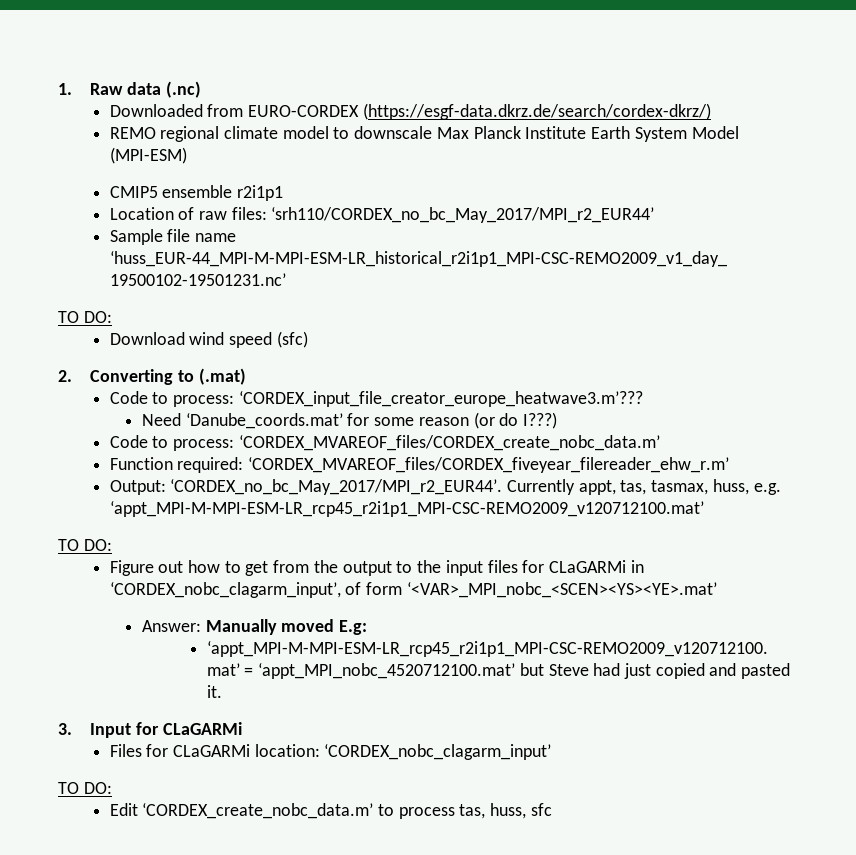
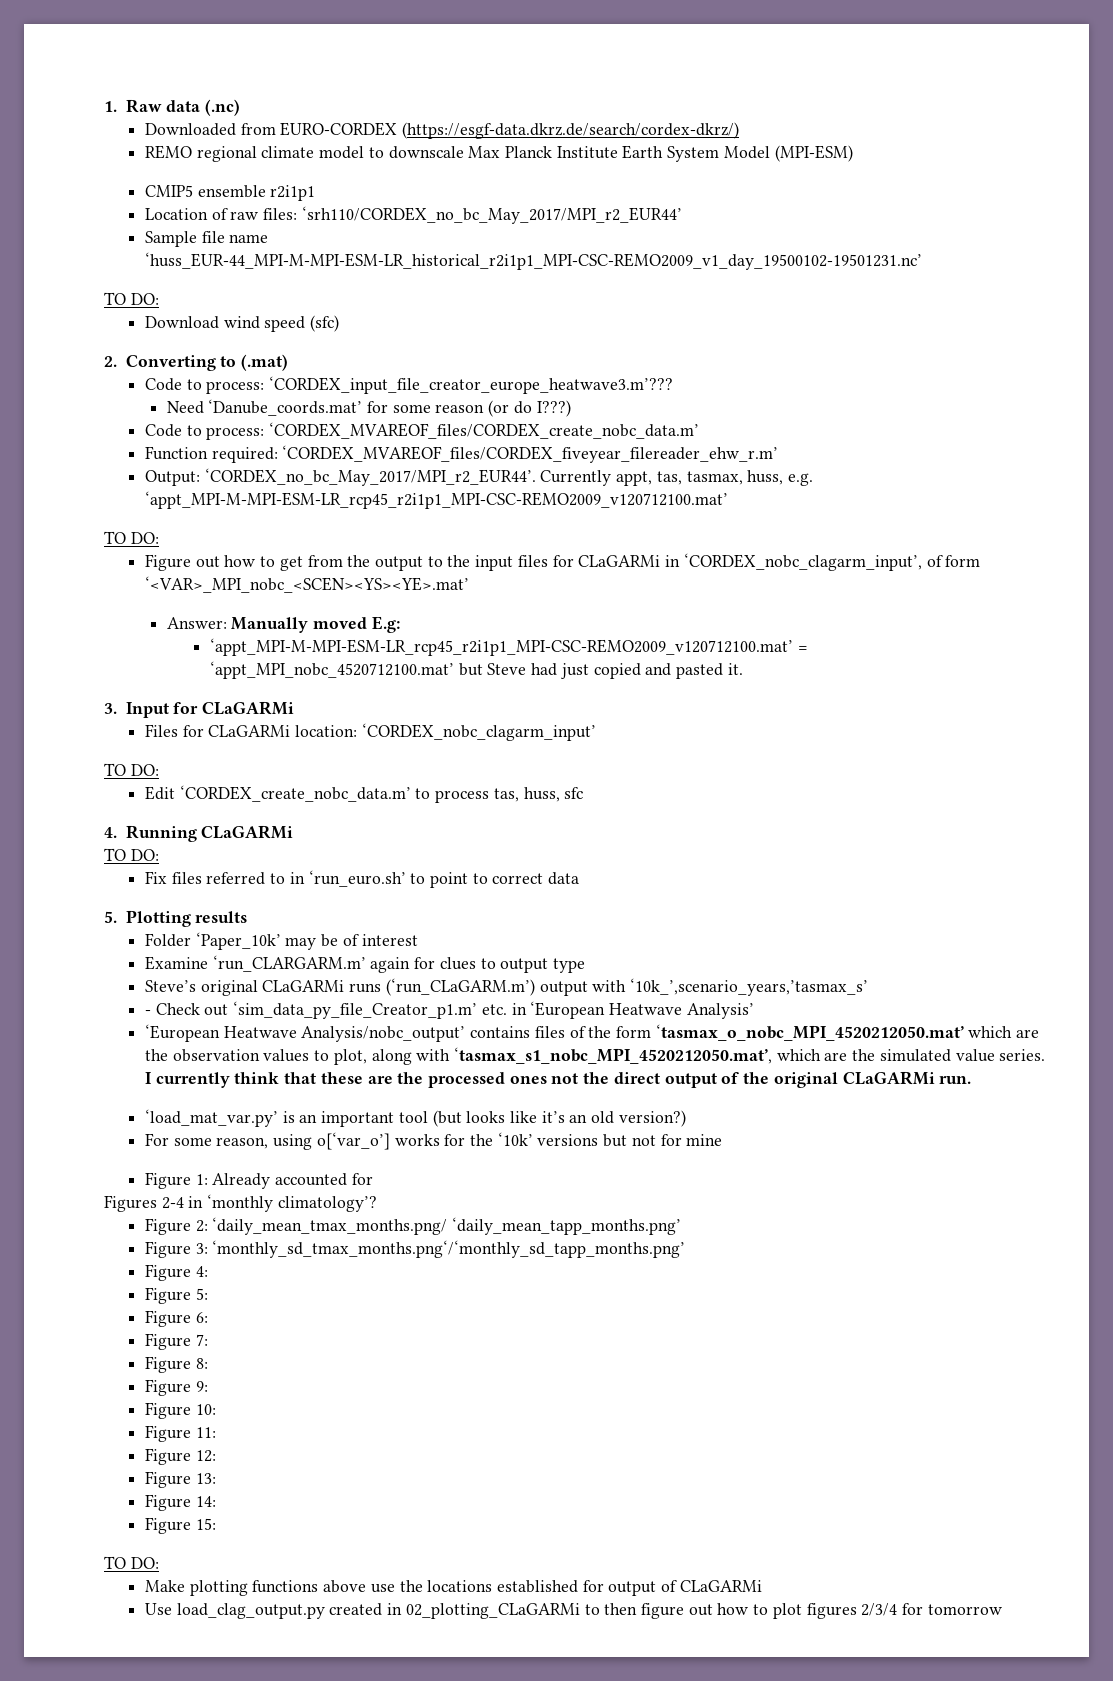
+ 4. Running CLaGARMi
+ TO DO:
+ Fix files referred to in ‘run_euro.sh’ to point to correct data
+ 5. Plotting results
+ Folder ‘Paper_10k’ may be of interest
+ Examine ‘run_CLARGARM.m’ again for clues to output type
+ Steve’s original CLaGARMi runs (‘run_CLaGARM.m’) output with ‘10k_’,scenario_years,’tasmax_s’
+ - Check out ‘sim_data_py_file_Creator_p1.m’ etc. in ‘European Heatwave Analysis’
+ ‘European Heatwave Analysis/nobc_output’ contains files of the form ‘tasmax_o_nobc_MPI_4520212050.mat’ which are the observation values to plot, along with ‘tasmax_s1_nobc_MPI_4520212050.mat’, which are the simulated value series. I currently think that these are the processed ones not the direct output of the original CLaGARMi run.
+ ‘load_mat_var.py’ is an important tool (but looks like it’s an old version?)
+ For some reason, using o[‘var_o’] works for the ‘10k’ versions but not for mine
+ Figure 1: Already accounted for
+ Figures 2-4 in ‘monthly climatology’?
+ Figure 2: ‘daily_mean_tmax_months.png/ ‘daily_mean_tapp_months.png’
+ Figure 3: ‘monthly_sd_tmax_months.png‘/‘monthly_sd_tapp_months.png’
+ Figure 4:
+ Figure 5:
+ Figure 6:
+ Figure 7:
+ Figure 8:
+ Figure 9:
+ Figure 10:
+ Figure 11:
+ Figure 12:
+ Figure 13:
+ Figure 14:
+ Figure 15:
+ TO DO:
+ Make plotting functions above use the locations established for output of CLaGARMi
+ Use load_clag_output.py created in 02_plotting_CLaGARMi to then figure out how to plot figures 2/3/4 for tomorrow

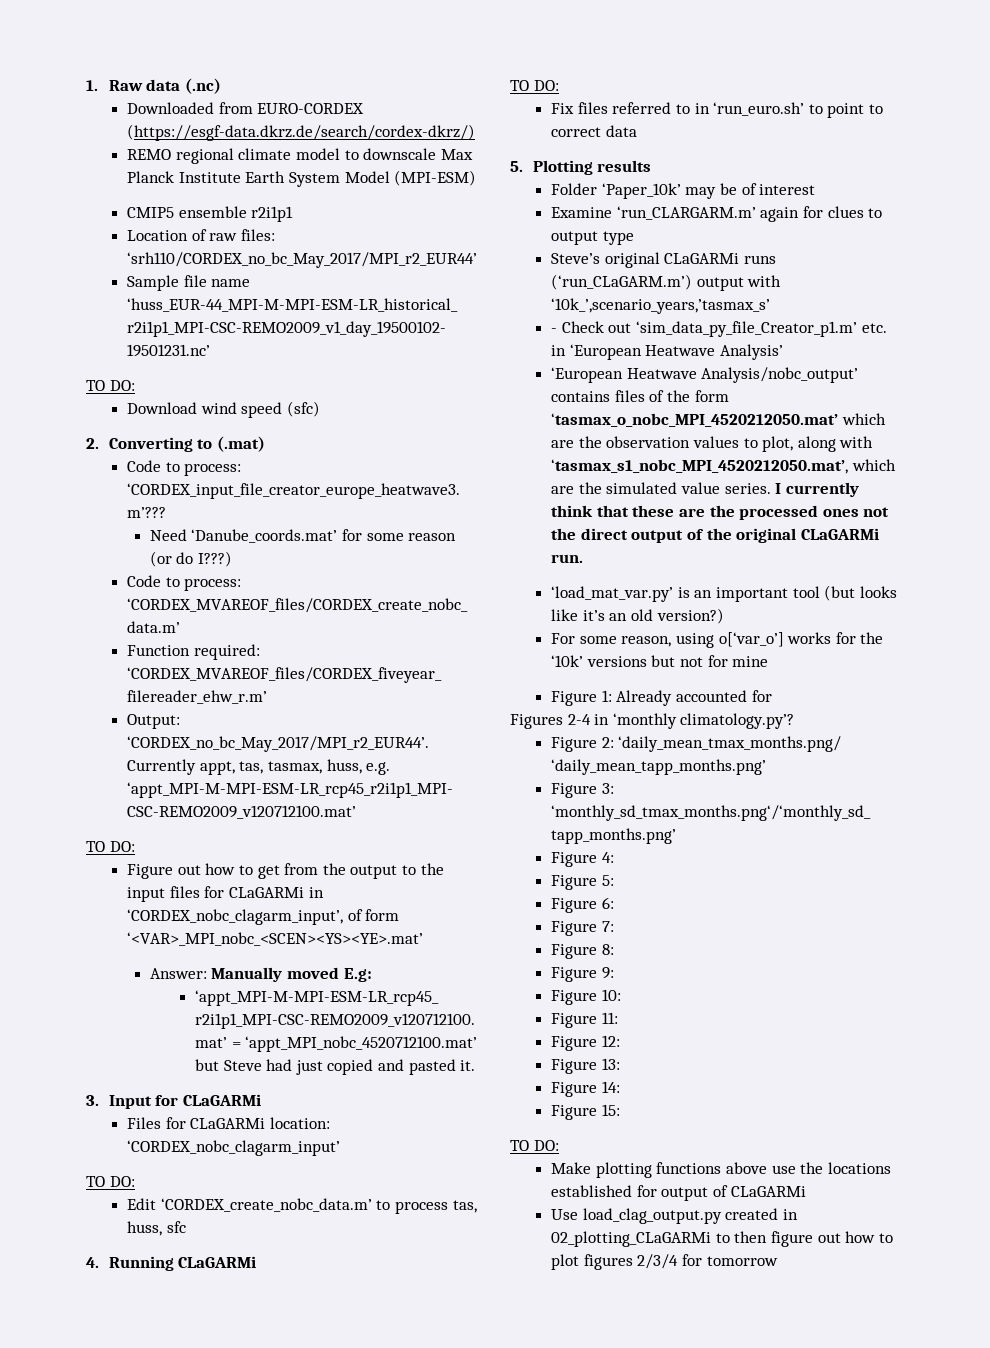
- Figures 2-4 in ‘monthly climatology’?
+ Figures 2-4 in ‘monthly climatology.py’?

